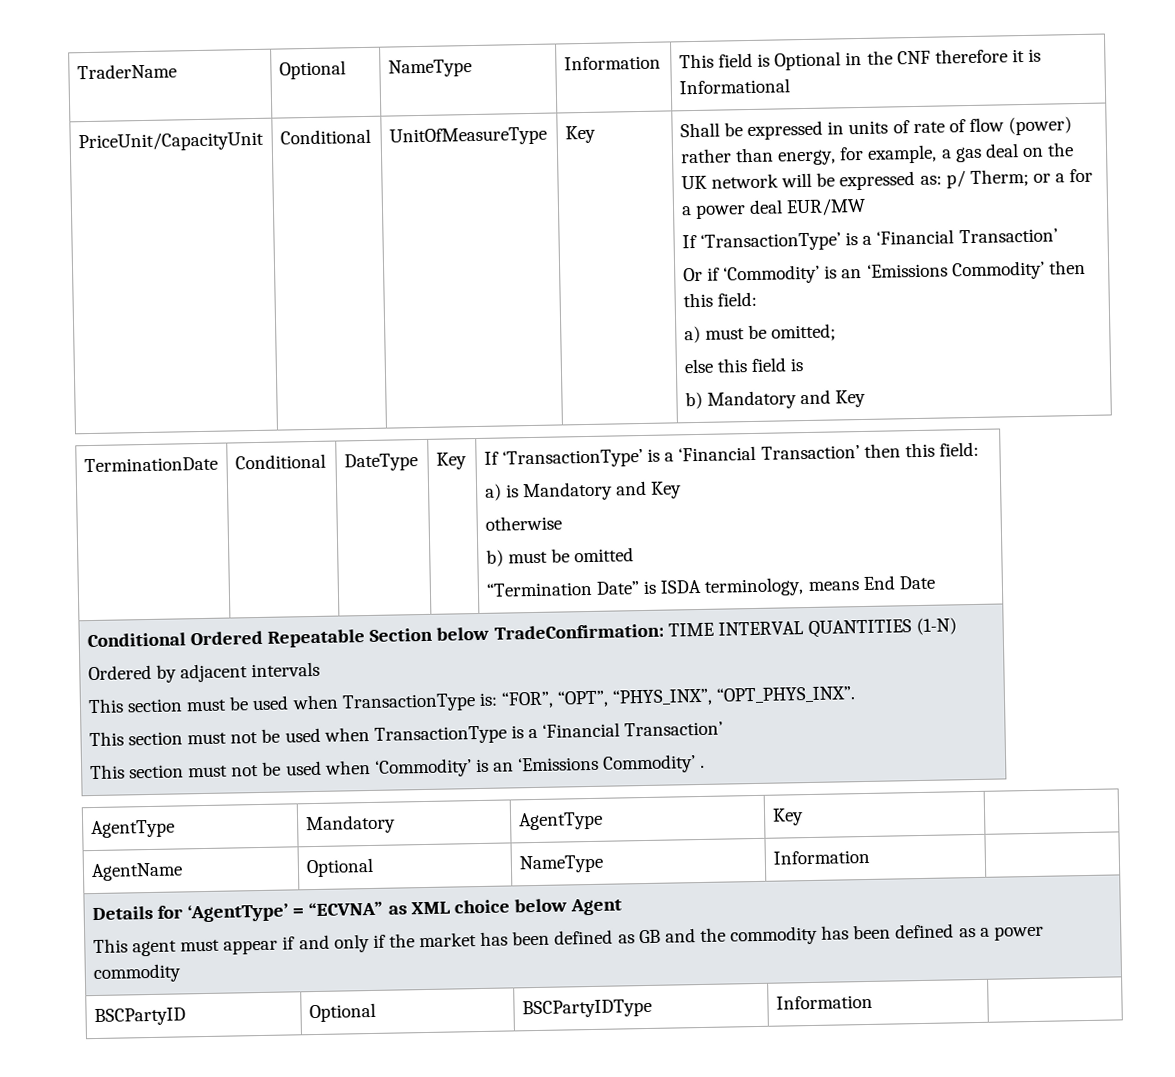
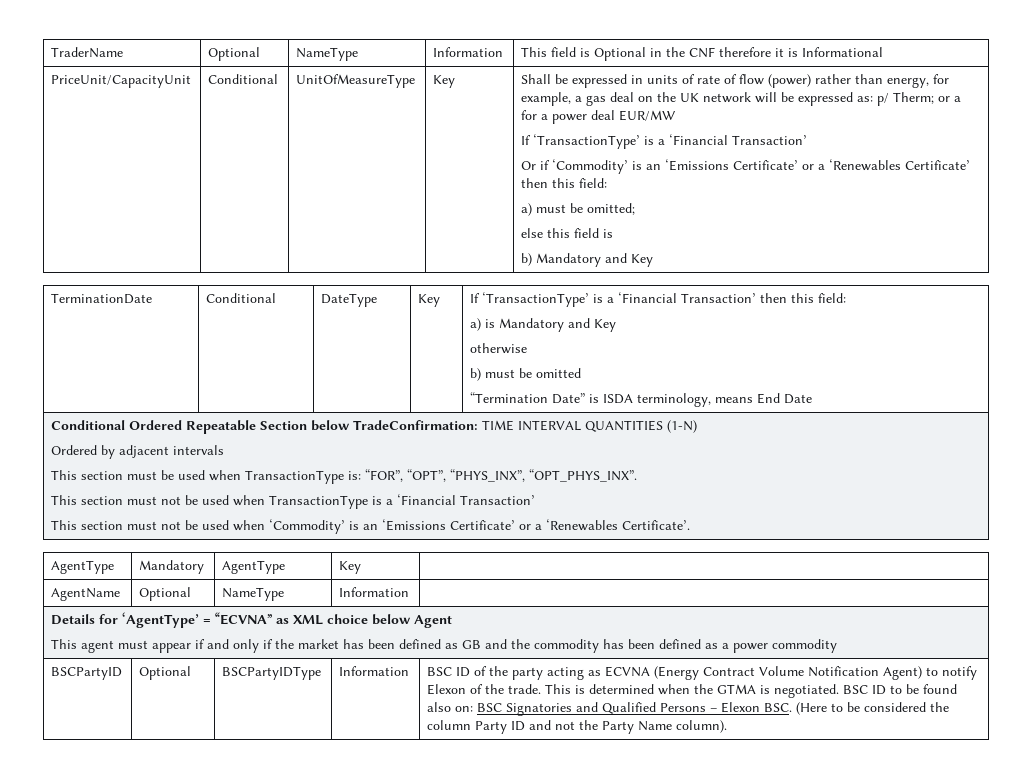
- Or if ‘Commodity’ is an ‘Emissions Commodity’ then this field:
+ Or if ‘Commodity’ is an ‘Emissions Certificate’ or a ‘Renewables Certificate’ then this field:
- This section must not be used when ‘Commodity’ is an ‘Emissions Commodity’ .
+ This section must not be used when ‘Commodity’ is an ‘Emissions Certificate’ or a ‘Renewables Certificate’.
+ BSC ID of the party acting as ECVNA (Energy Contract Volume Notification Agent) to notify Elexon of the trade. This is determined when the GTMA is negotiated. BSC ID to be found also on: BSC Signatories and Qualified Persons – Elexon BSC. (Here to be considered the column Party ID and not the Party Name column).

